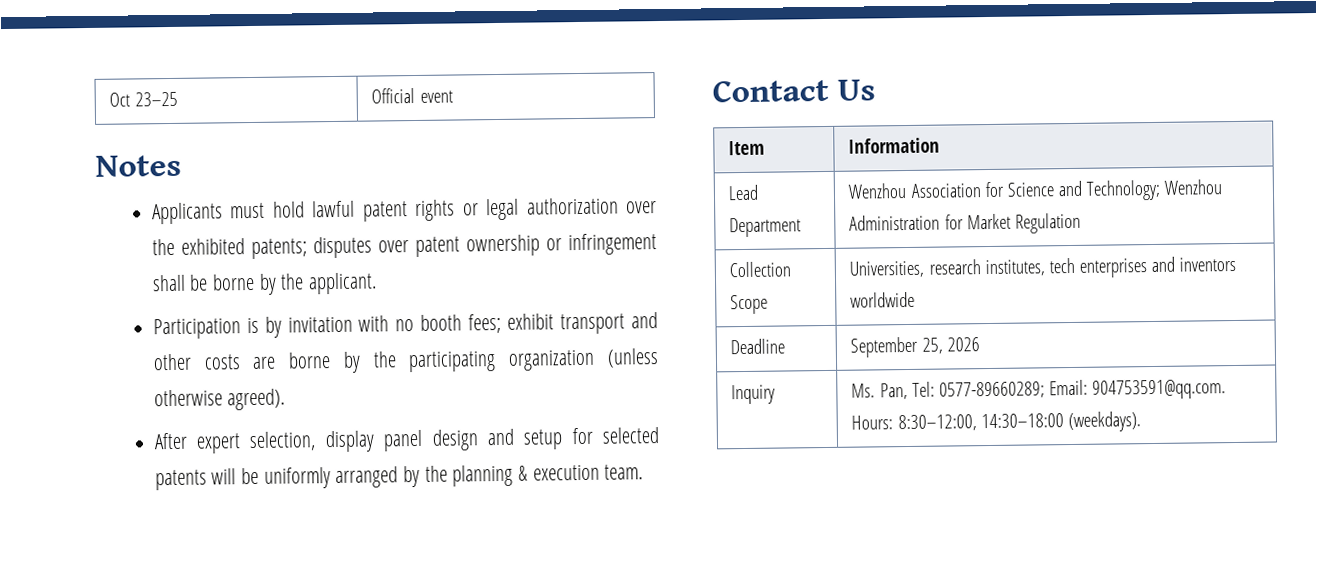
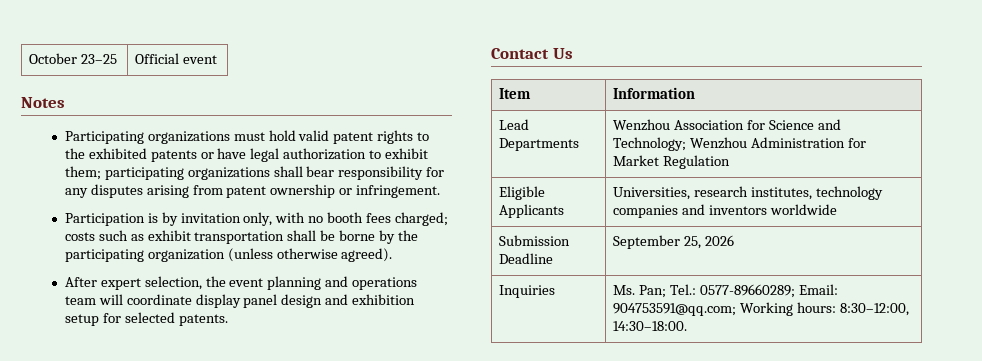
- Oct 23–25 | Official event
+ October 23–25 | Official event
- Applicants must hold lawful patent rights or legal authorization over the exhibited patents; disputes over patent ownership or infringement shall be borne by the applicant.
+ Participating organizations must hold valid patent rights to the exhibited patents or have legal authorization to exhibit them; participating organizations shall bear responsibility for any disputes arising from patent ownership or infringement.
- Participation is by invitation with no booth fees; exhibit transport and other costs are borne by the participating organization (unless otherwise agreed).
+ Participation is by invitation only, with no booth fees charged; costs such as exhibit transportation shall be borne by the participating organization (unless otherwise agreed).
- After expert selection, display panel design and setup for selected patents will be uniformly arranged by the planning & execution team.
+ After expert selection, the event planning and operations team will coordinate display panel design and exhibition setup for selected patents.
- Lead Department | Wenzhou Association for Science and Technology; Wenzhou Administration for Market Regulation
+ Lead Departments | Wenzhou Association for Science and Technology; Wenzhou Administration for Market Regulation
- Collection Scope | Universities, research institutes, tech enterprises and inventors worldwide
+ Eligible Applicants | Universities, research institutes, technology companies and inventors worldwide
- Deadline | September 25, 2026
+ Submission Deadline | September 25, 2026
- Inquiry | Ms. Pan, Tel: 0577-89660289; Email: 904753591@qq.com. Hours: 8:30–12:00, 14:30–18:00 (weekdays).
+ Inquiries | Ms. Pan; Tel.: 0577-89660289; Email: 904753591@qq.com; Working hours: 8:30–12:00, 14:30–18:00.

